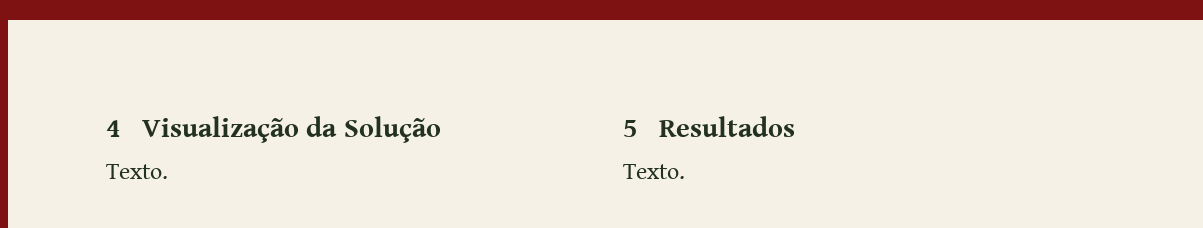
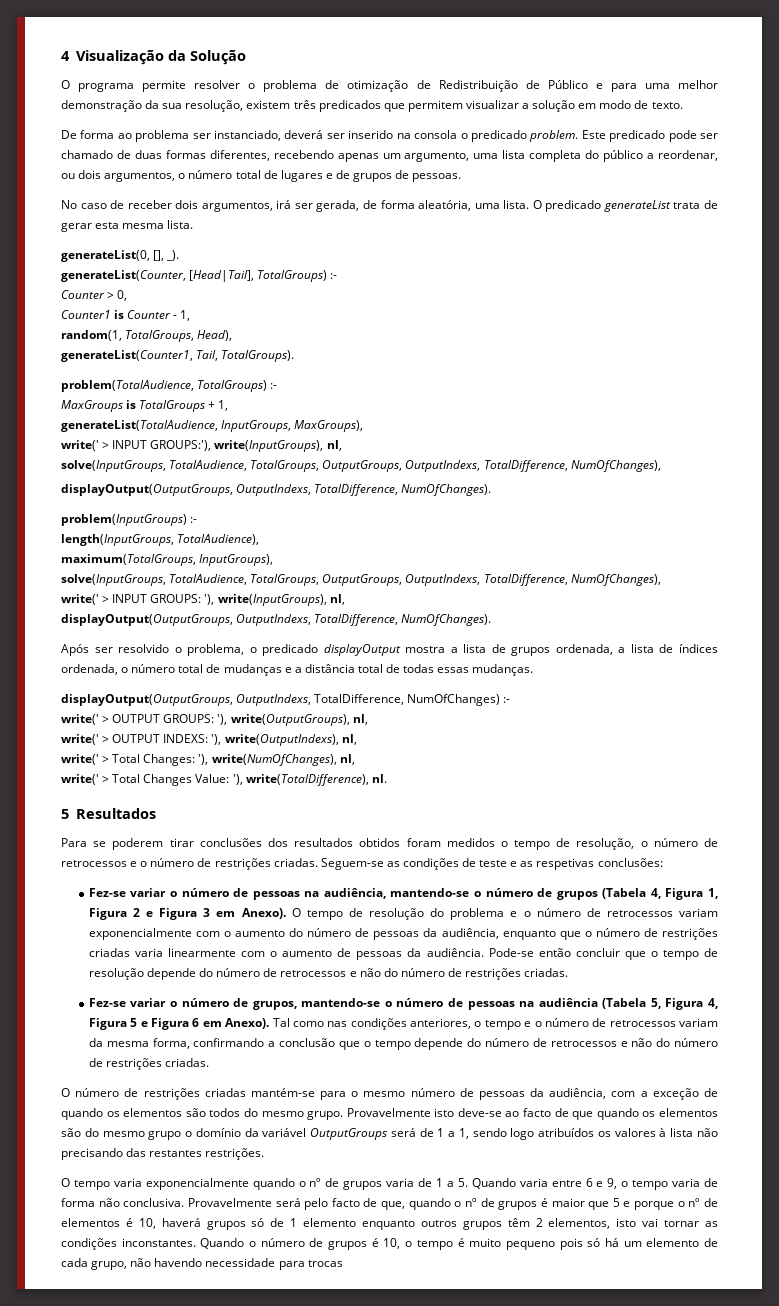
  4 Visualização da Solução
- Texto.
+ O programa permite resolver o problema de otimização de Redistribuição de Público e para uma melhor demonstração da sua resolução, existem três predicados que permitem visualizar a solução em modo de texto.
+ De forma ao problema ser instanciado, deverá ser inserido na consola o predicado problem. Este predicado pode ser chamado de duas formas diferentes, recebendo apenas um argumento, uma lista completa do público a reordenar, ou dois argumentos, o número total de lugares e de grupos de pessoas.
+ No caso de receber dois argumentos, irá ser gerada, de forma aleatória, uma lista. O predicado generateList trata de gerar esta mesma lista.
+ generateList(0, [], _).
+ generateList(Counter, [Head|Tail], TotalGroups) :-
+ Counter > 0,
+ Counter1 is Counter - 1,
+ random(1, TotalGroups, Head),
+ generateList(Counter1, Tail, TotalGroups).
+ problem(TotalAudience, TotalGroups) :-
+ MaxGroups is TotalGroups + 1,
+ generateList(TotalAudience, InputGroups, MaxGroups),
+ write(' > INPUT GROUPS:'), write(InputGroups), nl,
+ solve(InputGroups, TotalAudience, TotalGroups, OutputGroups, OutputIndexs, TotalDifference, NumOfChanges),
+ displayOutput(OutputGroups, OutputIndexs, TotalDifference, NumOfChanges).
+ problem(InputGroups) :-
+ length(InputGroups, TotalAudience),
+ maximum(TotalGroups, InputGroups),
+ solve(InputGroups, TotalAudience, TotalGroups, OutputGroups, OutputIndexs, TotalDifference, NumOfChanges),
+ write(' > INPUT GROUPS: '), write(InputGroups), nl,
+ displayOutput(OutputGroups, OutputIndexs, TotalDifference, NumOfChanges).
+ Após ser resolvido o problema, o predicado displayOutput mostra a lista de grupos ordenada, a lista de índices ordenada, o número total de mudanças e a distância total de todas essas mudanças.
+ displayOutput(OutputGroups, OutputIndexs, TotalDifference, NumOfChanges) :-
+ write(' > OUTPUT GROUPS: '), write(OutputGroups), nl,
+ write(' > OUTPUT INDEXS: '), write(OutputIndexs), nl,
+ write(' > Total Changes: '), write(NumOfChanges), nl,
+ write(' > Total Changes Value: '), write(TotalDifference), nl.
  5 Resultados
- Texto.
+ Para se poderem tirar conclusões dos resultados obtidos foram medidos o tempo de resolução, o número de retrocessos e o número de restrições criadas. Seguem-se as condições de teste e as respetivas conclusões:
+ Fez-se variar o número de pessoas na audiência, mantendo-se o número de grupos (Tabela 4, Figura 1, Figura 2 e Figura 3 em Anexo). O tempo de resolução do problema e o número de retrocessos variam exponencialmente com o aumento do número de pessoas da audiência, enquanto que o número de restrições criadas varia linearmente com o aumento de pessoas da audiência. Pode-se então concluir que o tempo de resolução depende do número de retrocessos e não do número de restrições criadas.
+ Fez-se variar o número de grupos, mantendo-se o número de pessoas na audiência (Tabela 5, Figura 4, Figura 5 e Figura 6 em Anexo). Tal como nas condições anteriores, o tempo e o número de retrocessos variam da mesma forma, confirmando a conclusão que o tempo depende do número de retrocessos e não do número de restrições criadas.
+ O número de restrições criadas mantém-se para o mesmo número de pessoas da audiência, com a exceção de quando os elementos são todos do mesmo grupo. Provavelmente isto deve-se ao facto de que quando os elementos são do mesmo grupo o domínio da variável OutputGroups será de 1 a 1, sendo logo atribuídos os valores à lista não precisando das restantes restrições.
+ O tempo varia exponencialmente quando o nº de grupos varia de 1 a 5. Quando varia entre 6 e 9, o tempo varia de forma não conclusiva. Provavelmente será pelo facto de que, quando o nº de grupos é maior que 5 e porque o nº de elementos é 10, haverá grupos só de 1 elemento enquanto outros grupos têm 2 elementos, isto vai tornar as condições inconstantes. Quando o número de grupos é 10, o tempo é muito pequeno pois só há um elemento de cada grupo, não havendo necessidade para trocas

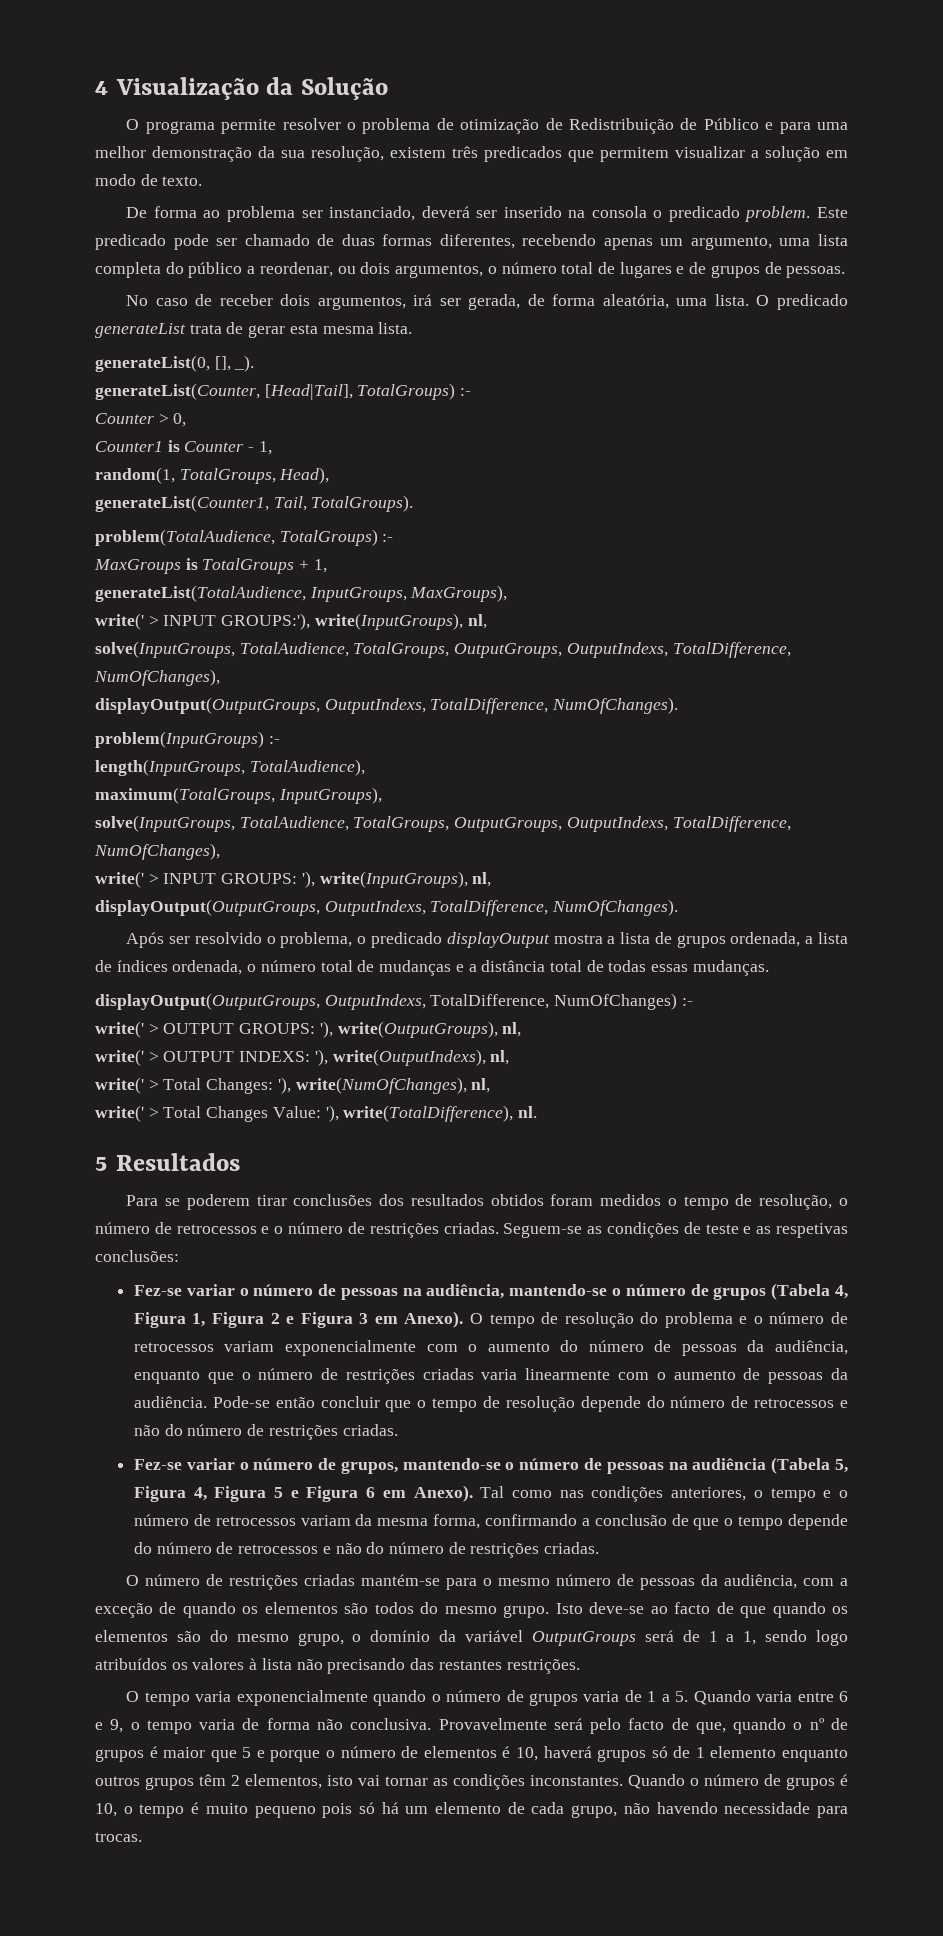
- Tal como nas condições anteriores, o tempo e o número de retrocessos variam da mesma forma, confirmando a conclusão que o tempo depende do número de retrocessos e não do número de restrições criadas.
+ Tal como nas condições anteriores, o tempo e o número de retrocessos variam da mesma forma, confirmando a conclusão de que o tempo depende do número de retrocessos e não do número de restrições criadas.
- Provavelmente isto deve-se ao facto de que quando os elementos são do mesmo grupo o domínio da variável OutputGroups será de 1 a 1, sendo logo atribuídos os valores à lista não precisando das restantes restrições.
+ Isto deve-se ao facto de que quando os elementos são do mesmo grupo, o domínio da variável OutputGroups será de 1 a 1, sendo logo atribuídos os valores à lista não precisando das restantes restrições.
- O tempo varia exponencialmente quando o nº de grupos varia de 1 a 5. Quando varia entre 6 e 9, o tempo varia de forma não conclusiva.
+ O tempo varia exponencialmente quando o número de grupos varia de 1 a 5. Quando varia entre 6 e 9, o tempo varia de forma não conclusiva.
- Provavelmente será pelo facto de que, quando o nº de grupos é maior que 5 e porque o nº de elementos é 10, haverá grupos só de 1 elemento enquanto outros grupos têm 2 elementos, isto vai tornar as condições inconstantes.
+ Provavelmente será pelo facto de que, quando o nº de grupos é maior que 5 e porque o número de elementos é 10, haverá grupos só de 1 elemento enquanto outros grupos têm 2 elementos, isto vai tornar as condições inconstantes.
- Quando o número de grupos é 10, o tempo é muito pequeno pois só há um elemento de cada grupo, não havendo necessidade para trocas
+ Quando o número de grupos é 10, o tempo é muito pequeno pois só há um elemento de cada grupo, não havendo necessidade para trocas.

